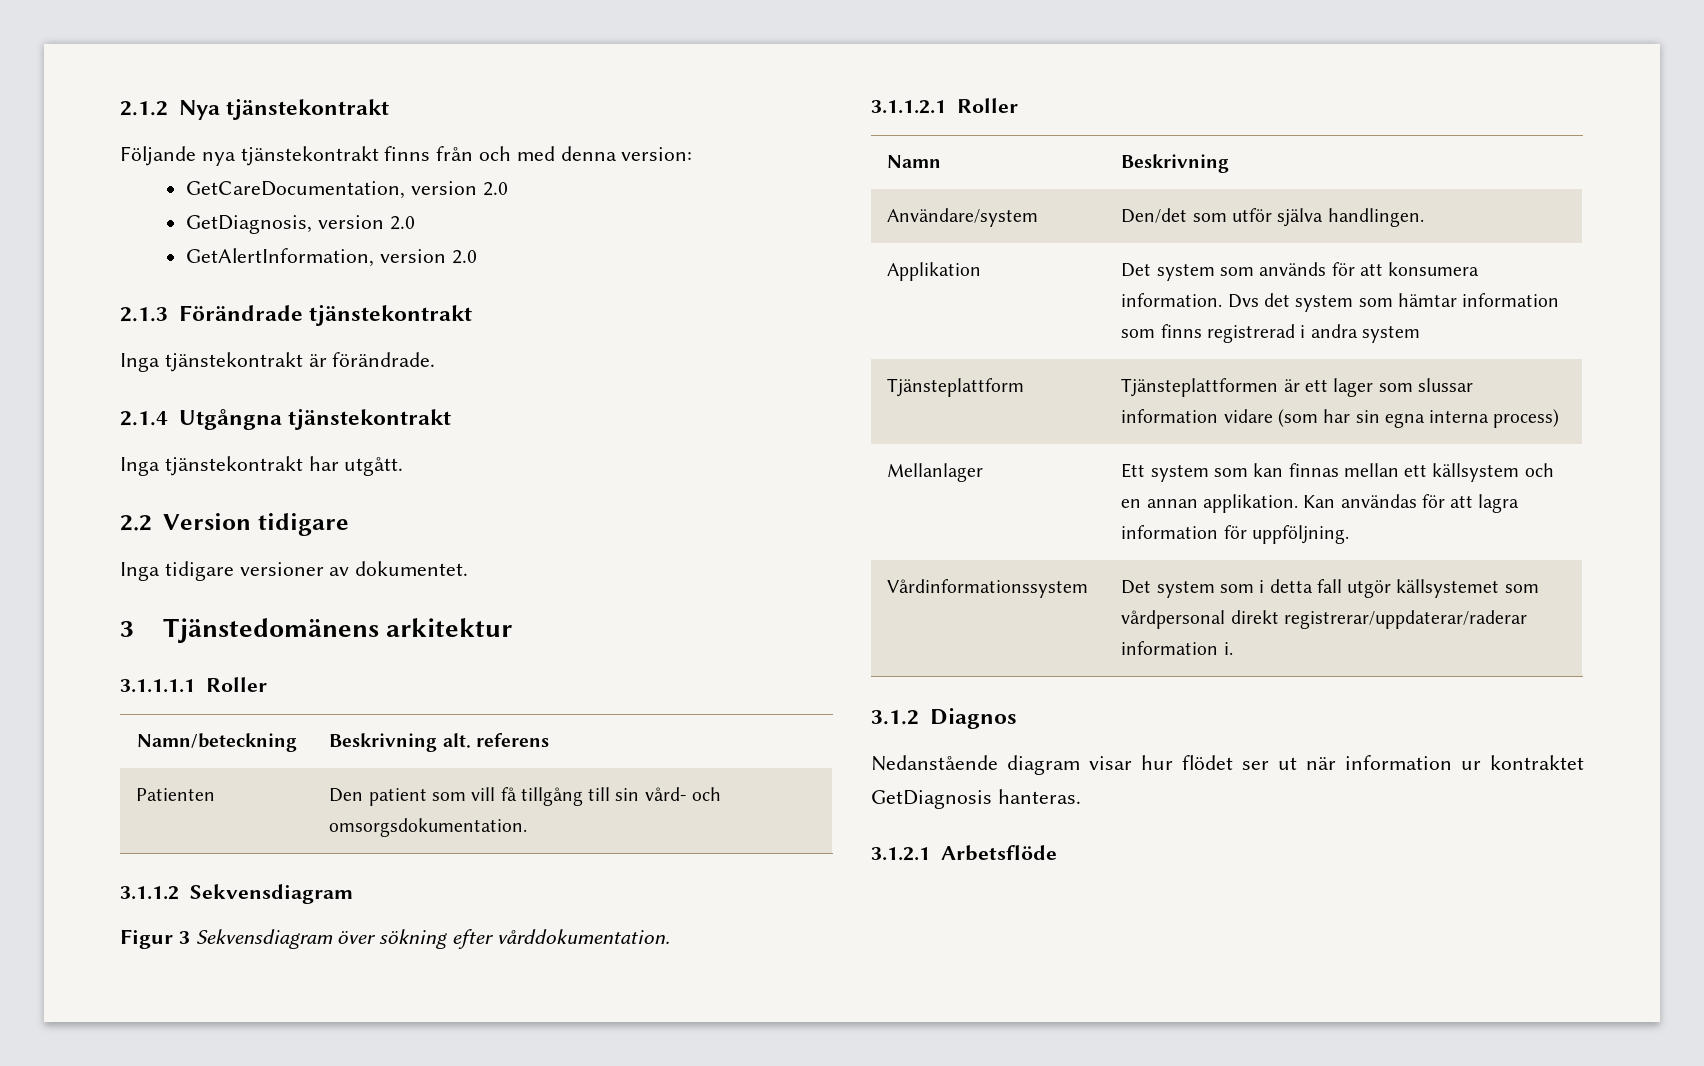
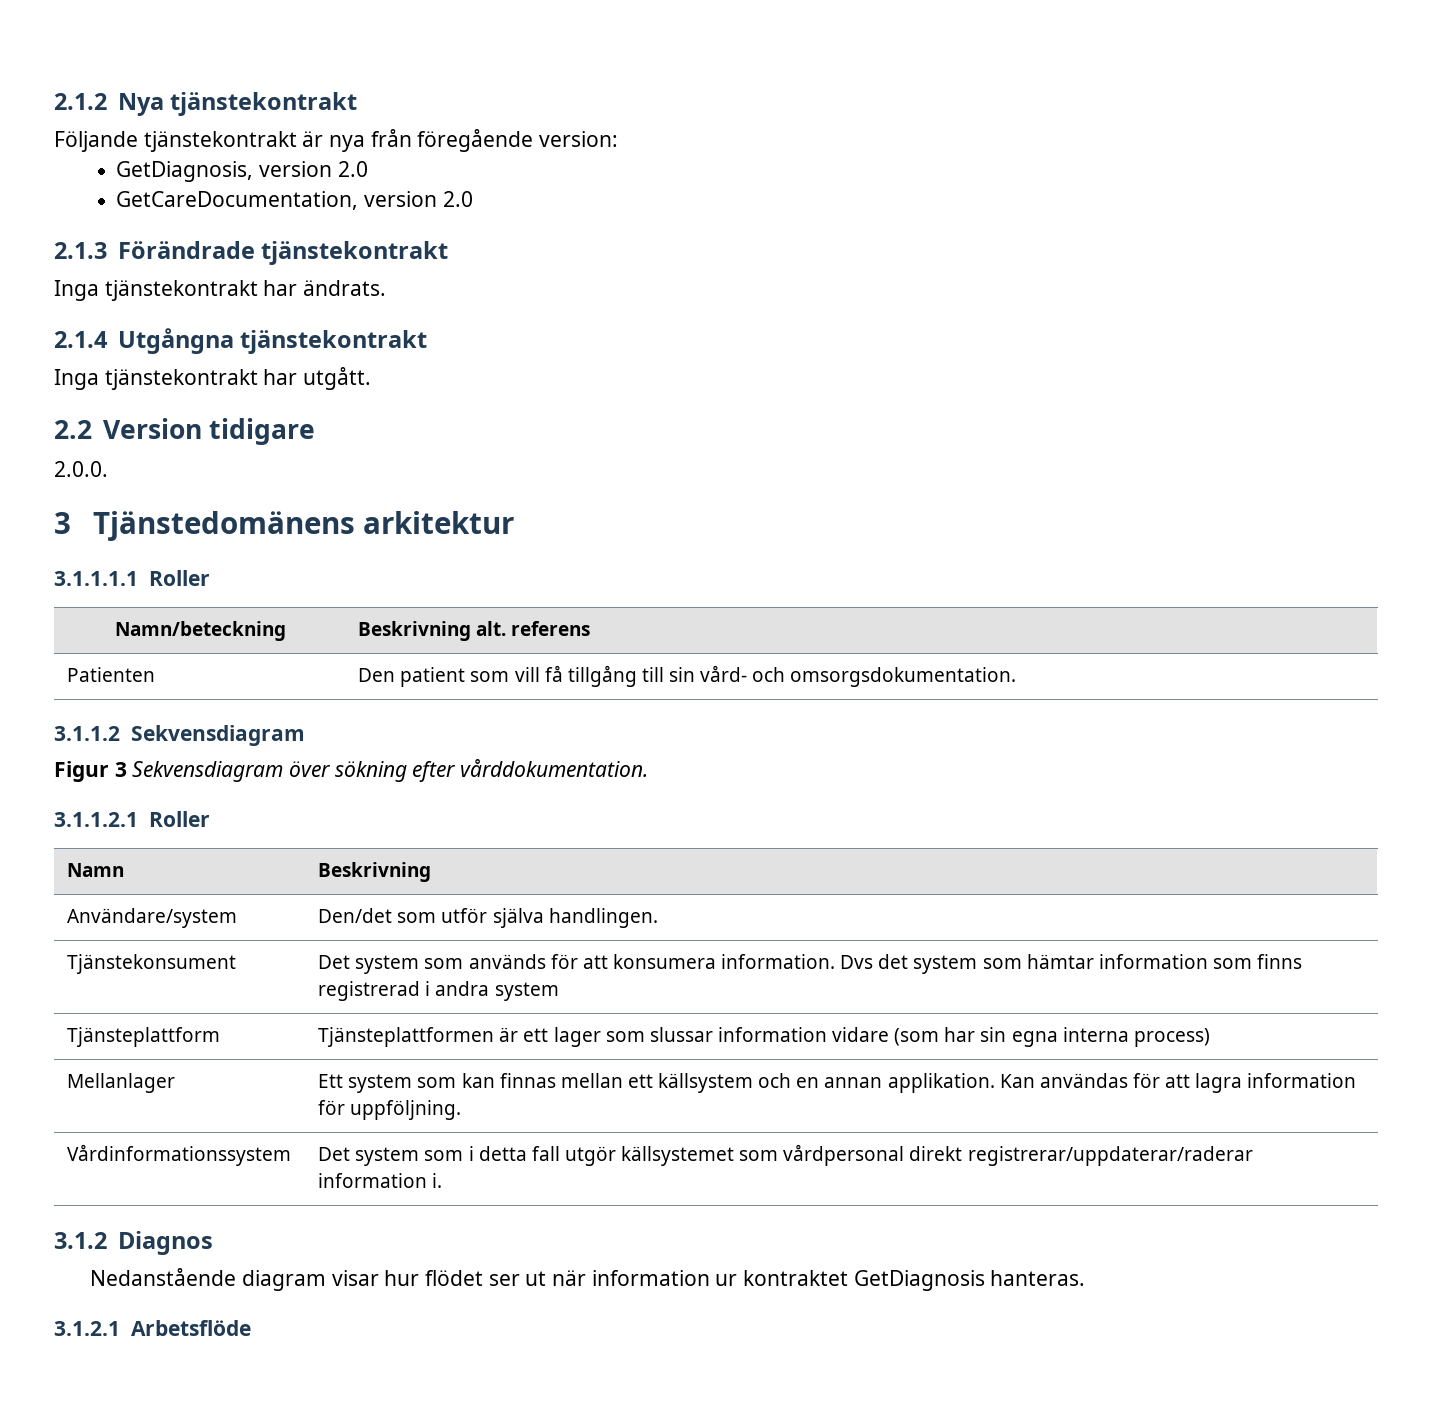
- Följande nya tjänstekontrakt finns från och med denna version:
- GetCareDocumentation, version 2.0
+ Följande tjänstekontrakt är nya från föregående version:
- GetAlertInformation, version 2.0
+ GetCareDocumentation, version 2.0
- Inga tjänstekontrakt är förändrade.
+ Inga tjänstekontrakt har ändrats.
- Inga tidigare versioner av dokumentet.
+ 2.0.0.
- Applikation | Det system som används för att konsumera information. Dvs det system som hämtar information som finns registrerad i andra system
+ Tjänstekonsument | Det system som används för att konsumera information. Dvs det system som hämtar information som finns registrerad i andra system

